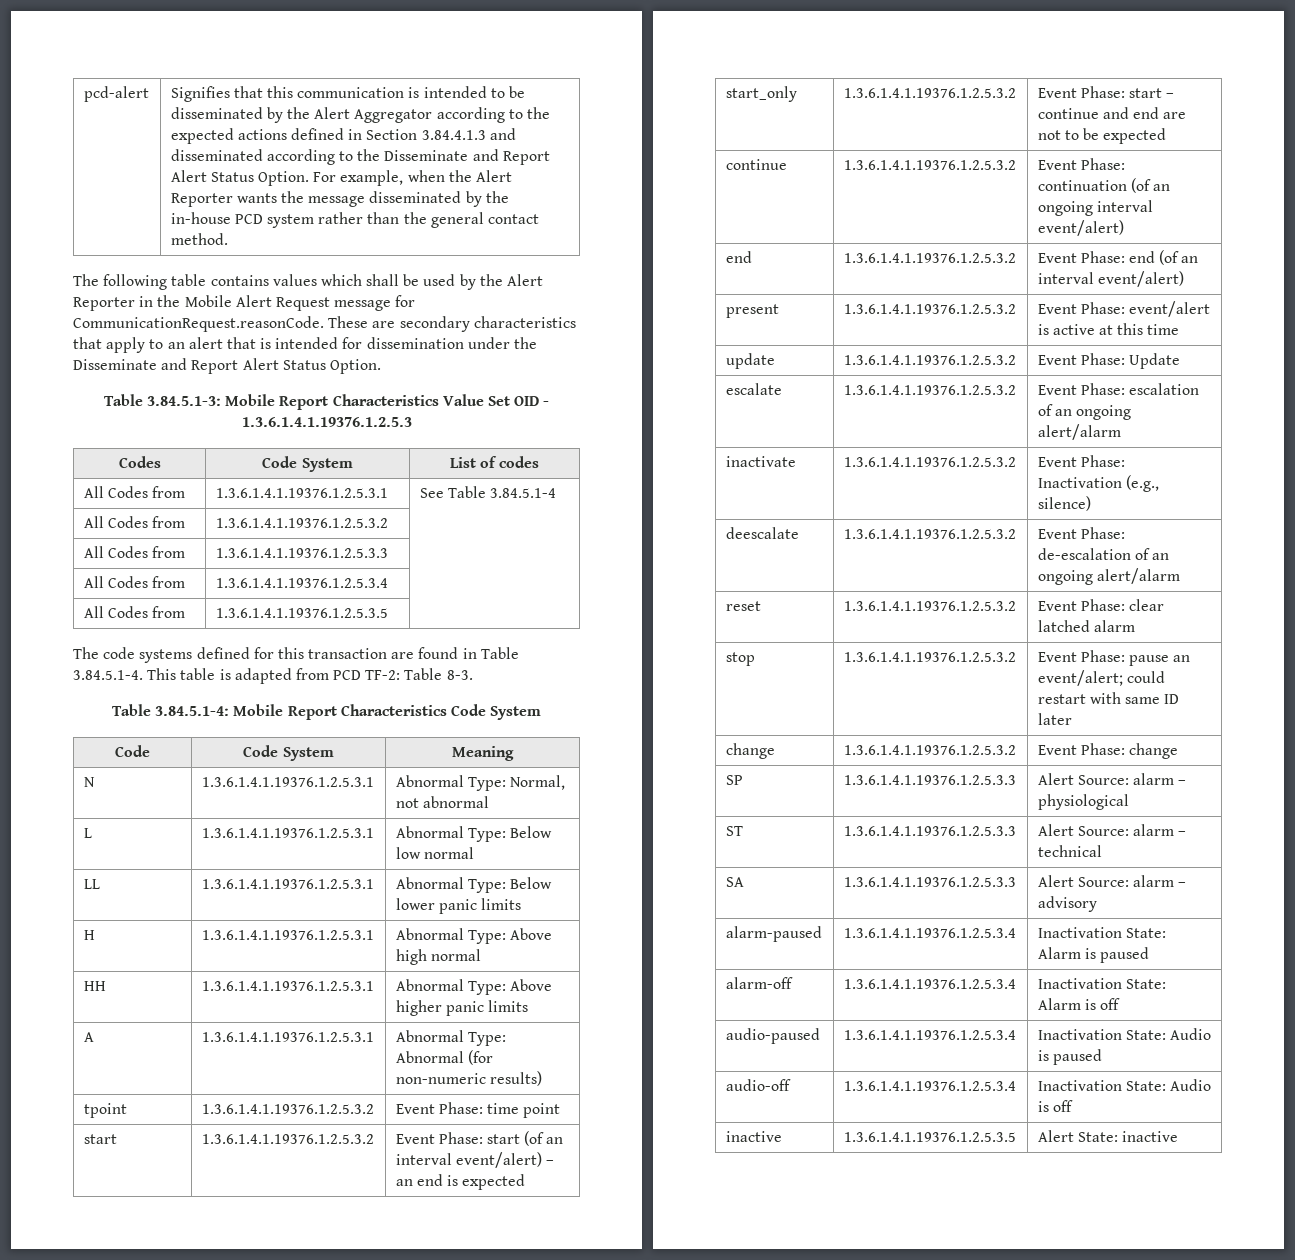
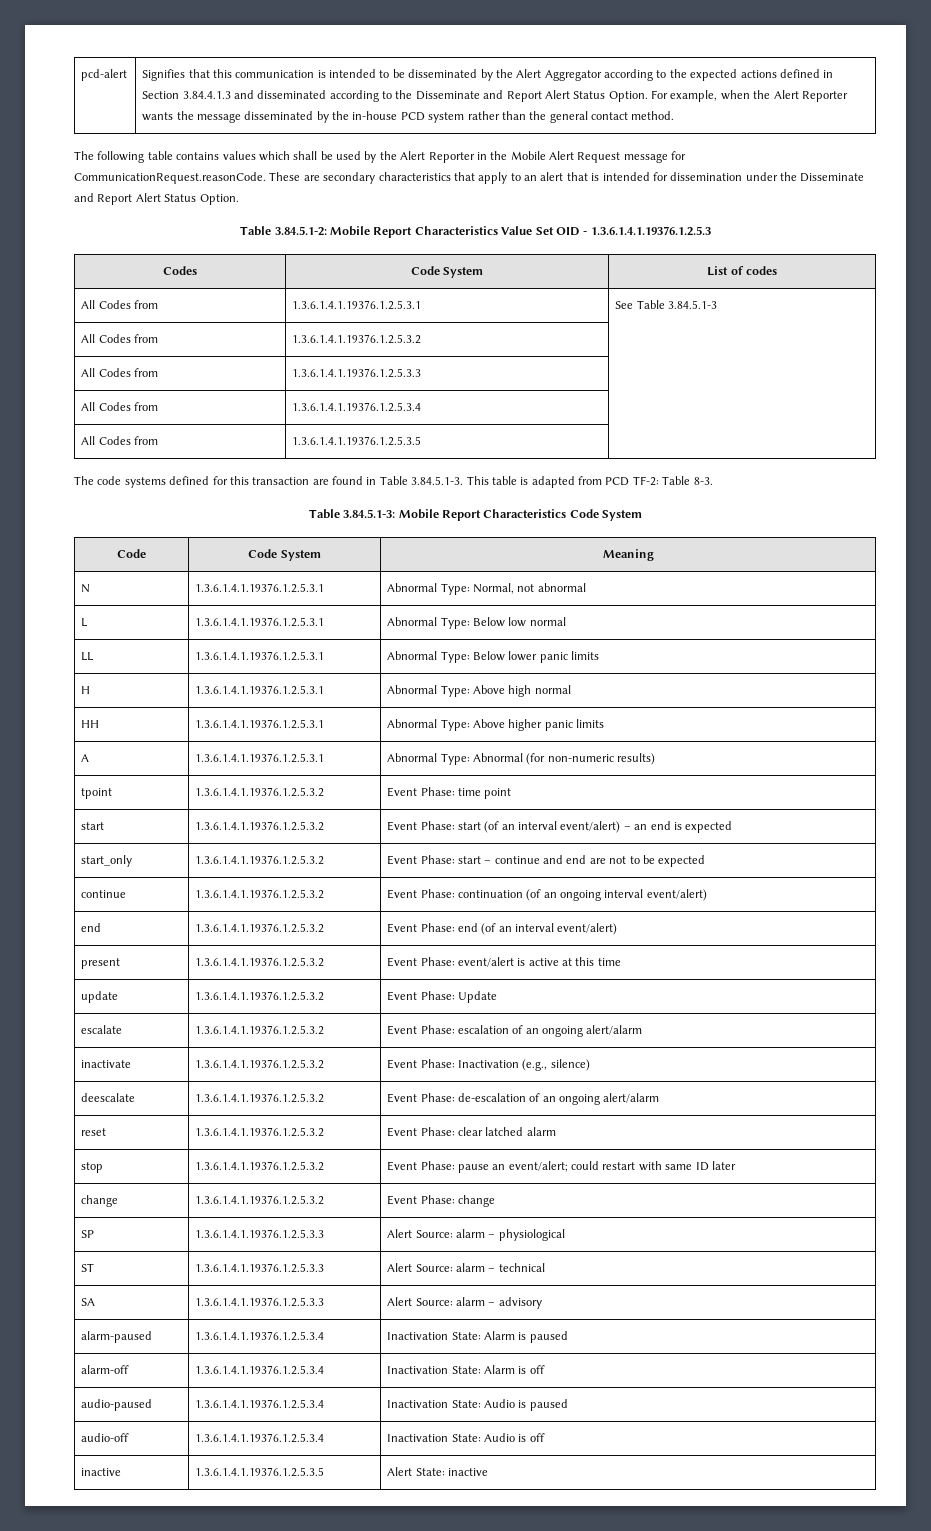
- Table 3.84.5.1-3: Mobile Report Characteristics Value Set OID - 1.3.6.1.4.1.19376.1.2.5.3
+ Table 3.84.5.1-2: Mobile Report Characteristics Value Set OID - 1.3.6.1.4.1.19376.1.2.5.3
- All Codes from | 1.3.6.1.4.1.19376.1.2.5.3.1 | See Table 3.84.5.1-4
+ All Codes from | 1.3.6.1.4.1.19376.1.2.5.3.1 | See Table 3.84.5.1-3
- The code systems defined for this transaction are found in Table 3.84.5.1-4. This table is adapted from PCD TF-2: Table 8-3.
+ The code systems defined for this transaction are found in Table 3.84.5.1-3. This table is adapted from PCD TF-2: Table 8-3.
- Table 3.84.5.1-4: Mobile Report Characteristics Code System
+ Table 3.84.5.1-3: Mobile Report Characteristics Code System

